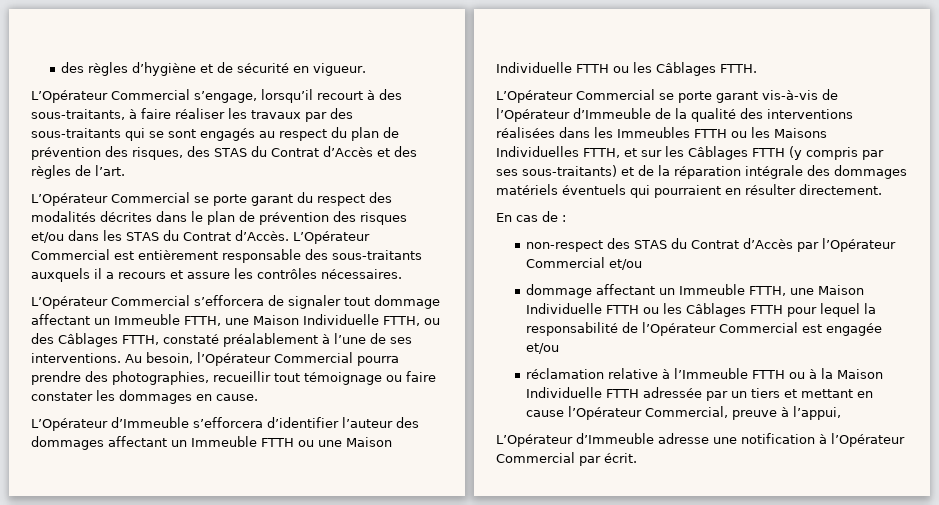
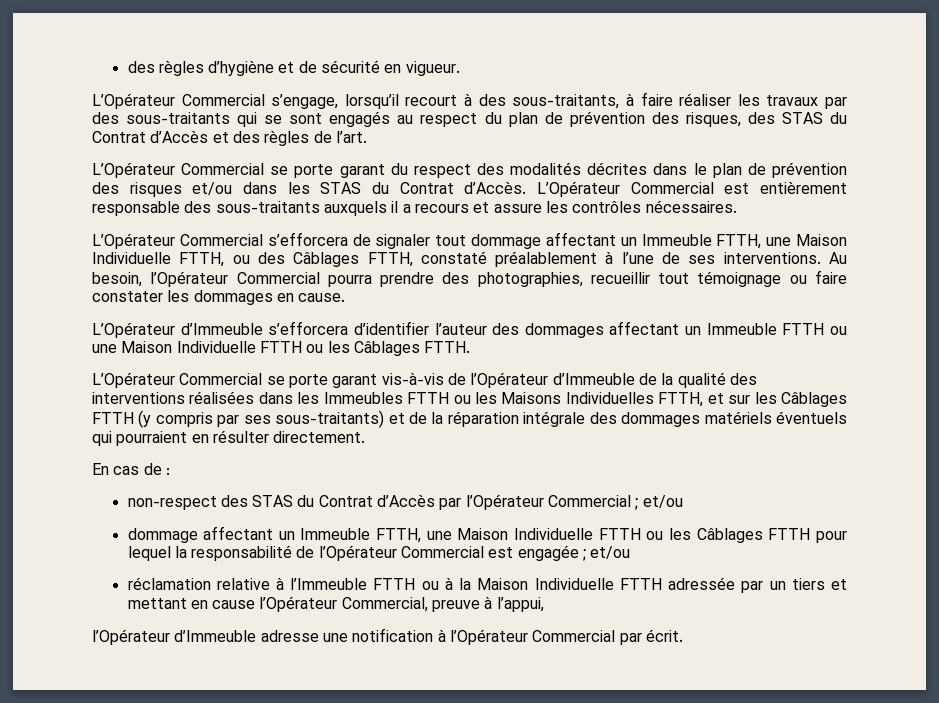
- non-respect des STAS du Contrat d’Accès par l’Opérateur Commercial et/ou
+ non-respect des STAS du Contrat d’Accès par l’Opérateur Commercial ; et/ou
- dommage affectant un Immeuble FTTH, une Maison Individuelle FTTH ou les Câblages FTTH pour lequel la responsabilité de l’Opérateur Commercial est engagée et/ou
+ dommage affectant un Immeuble FTTH, une Maison Individuelle FTTH ou les Câblages FTTH pour lequel la responsabilité de l’Opérateur Commercial est engagée ; et/ou
- L’Opérateur d’Immeuble adresse une notification à l’Opérateur Commercial par écrit.
+ l’Opérateur d’Immeuble adresse une notification à l’Opérateur Commercial par écrit.

